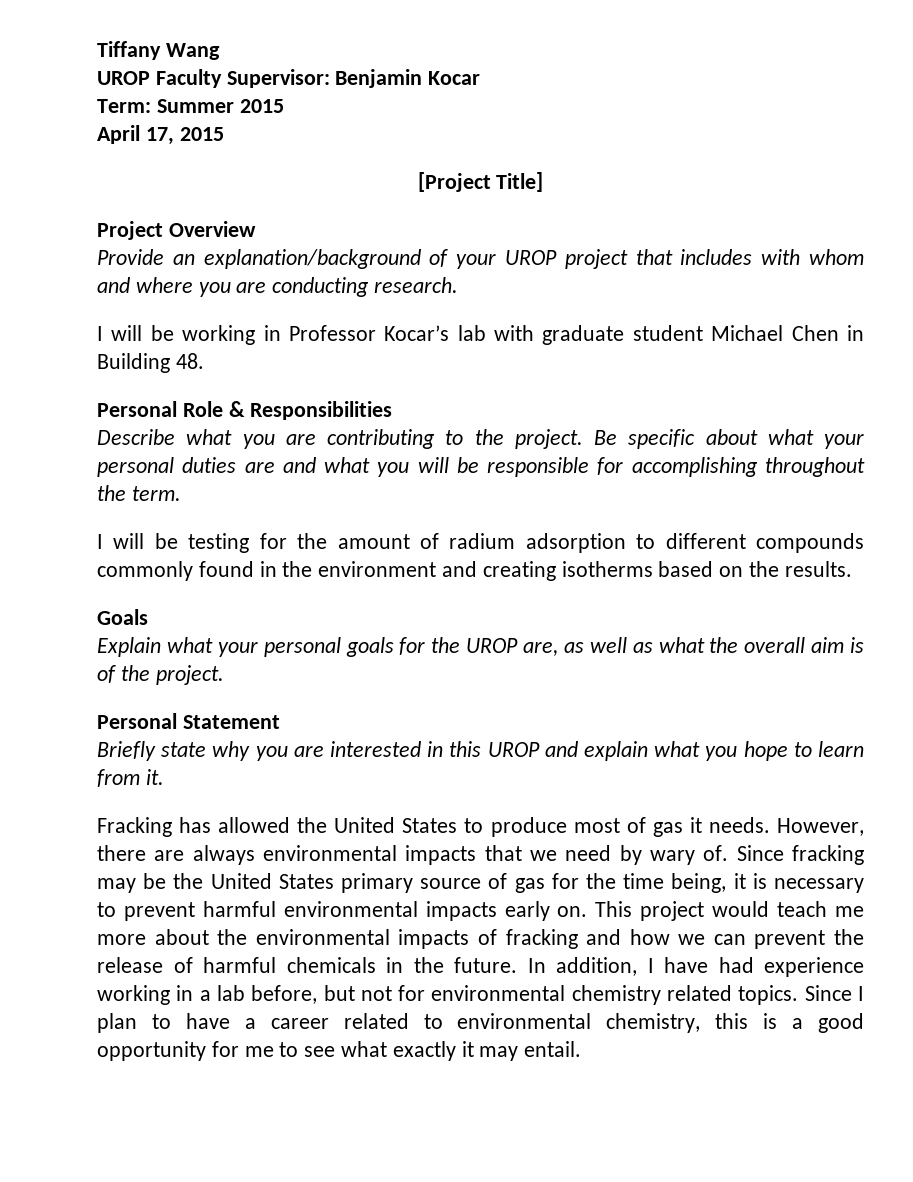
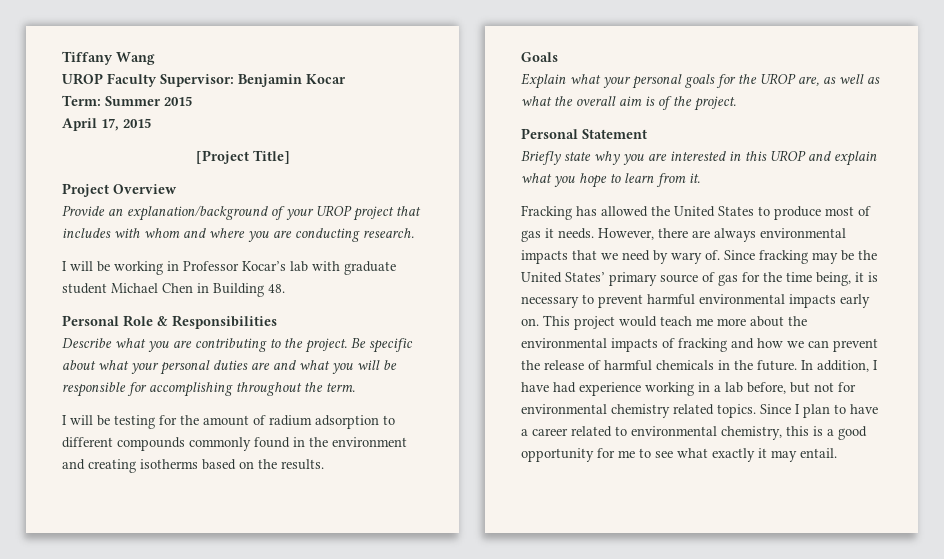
- Since fracking may be the United States primary source of gas for the time being, it is necessary to prevent harmful environmental impacts early on.
+ Since fracking may be the United States’ primary source of gas for the time being, it is necessary to prevent harmful environmental impacts early on.

